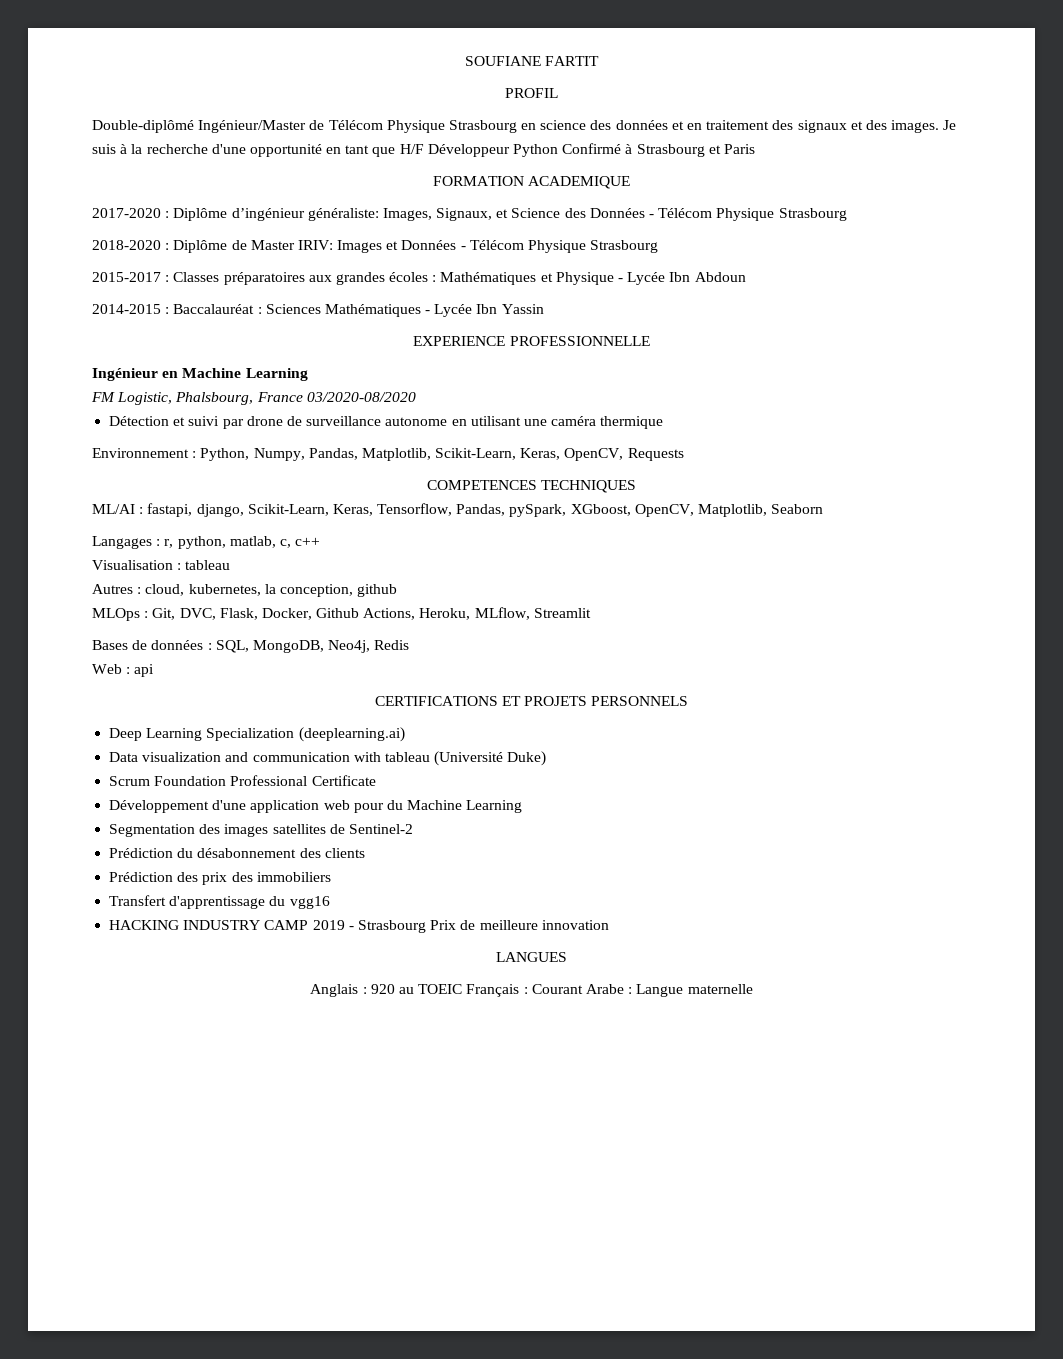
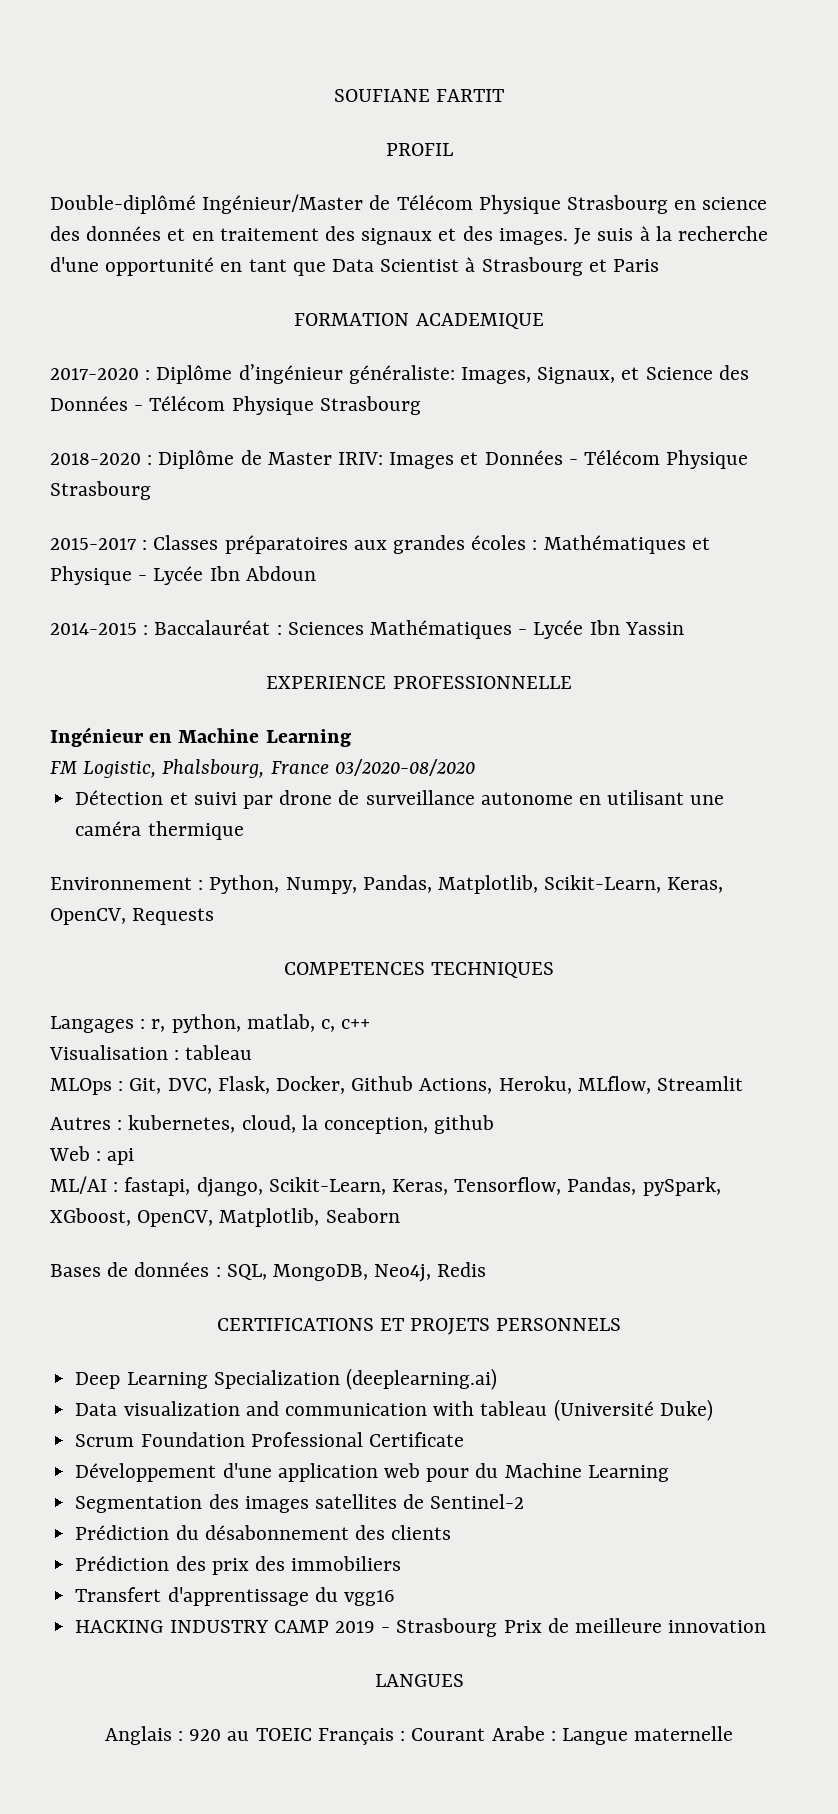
- Je suis à la recherche d'une opportunité en tant que H/F Développeur Python Confirmé à Strasbourg et Paris
+ Je suis à la recherche d'une opportunité en tant que Data Scientist à Strasbourg et Paris
+ Langages : r, python, matlab, c, c++
+ Visualisation : tableau
+ MLOps : Git, DVC, Flask, Docker, Github Actions, Heroku, MLflow, Streamlit
+ Autres : kubernetes, cloud, la conception, github
+ Web : api
- Langages : r, python, matlab, c, c++
- Visualisation : tableau
- Autres : cloud, kubernetes, la conception, github
- MLOps : Git, DVC, Flask, Docker, Github Actions, Heroku, MLflow, Streamlit
- Web : api

